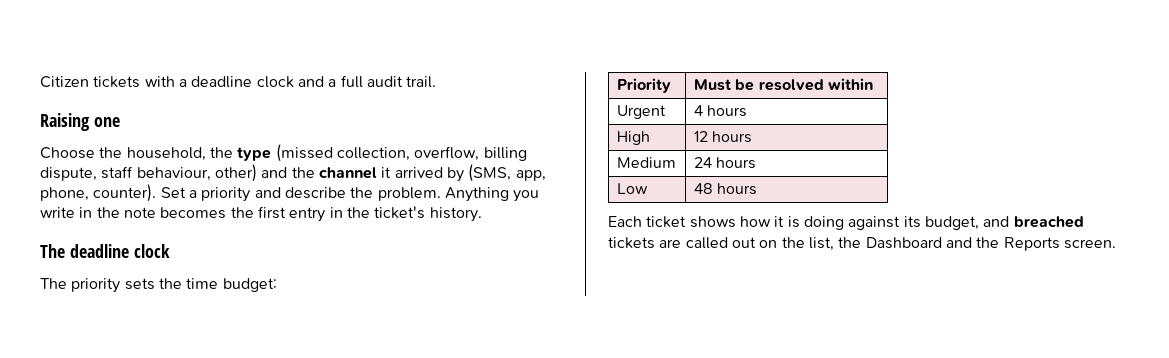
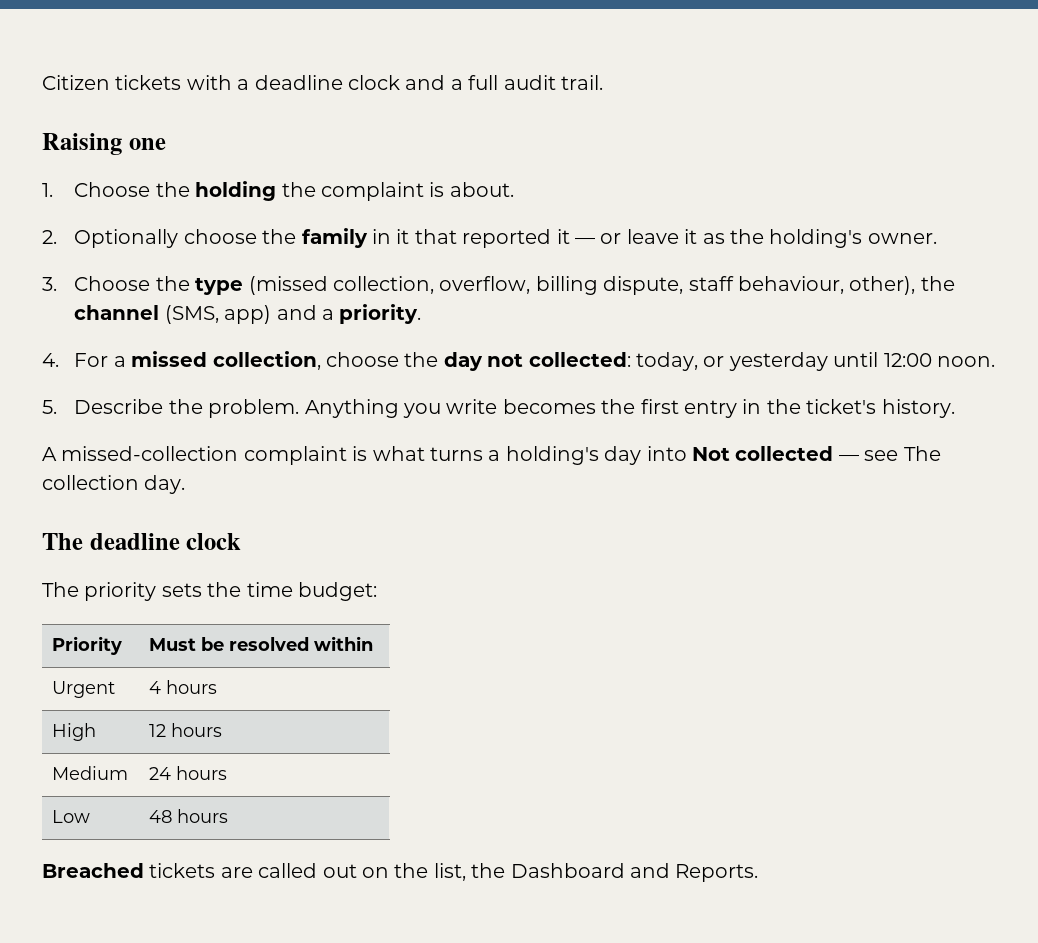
- Choose the household, the type (missed collection, overflow, billing dispute, staff behaviour, other) and the channel it arrived by (SMS, app, phone, counter). Set a priority and describe the problem.
+ 1. Choose the holding the complaint is about.
+ 2. Optionally choose the family in it that reported it — or leave it as the holding's owner.
+ 3. Choose the type (missed collection, overflow, billing dispute, staff behaviour, other), the channel (SMS, app) and a priority.
+ 4. For a missed collection, choose the day not collected: today, or yesterday until 12:00 noon.
+ 5. Describe the problem.
- Anything you write in the note becomes the first entry in the ticket's history.
+ Anything you write becomes the first entry in the ticket's history.
+ A missed-collection complaint is what turns a holding's day into Not collected — see The collection day.
- Each ticket shows how it is doing against its budget, and breached tickets are called out on the list, the Dashboard and the Reports screen.
+ Breached tickets are called out on the list, the Dashboard and Reports.

